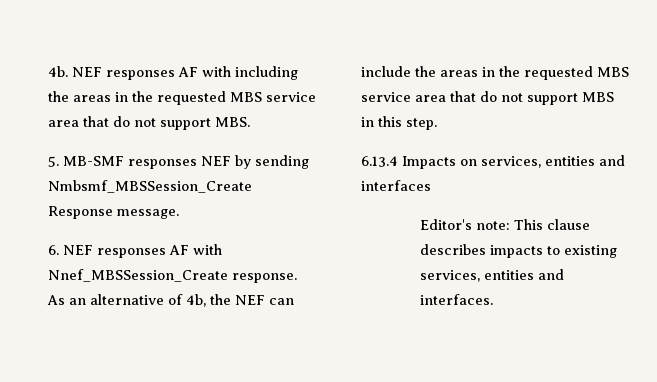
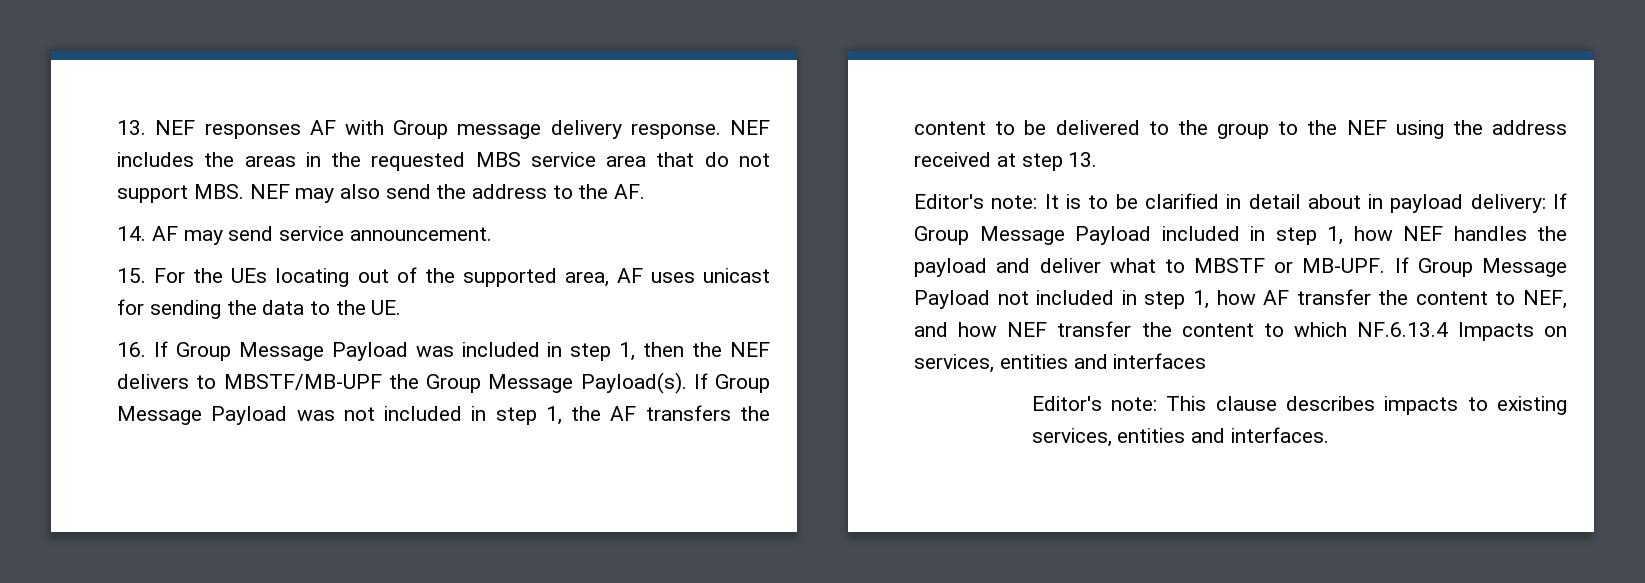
- 4b. NEF responses AF with including the areas in the requested MBS service area that do not support MBS.
- 5. MB-SMF responses NEF by sending Nmbsmf_MBSSession_Create Response message.
- 6. NEF responses AF with Nnef_MBSSession_Create response. As an alternative of 4b, the NEF can include the areas in the requested MBS service area that do not support MBS in this step.
- 6.13.4 Impacts on services, entities and interfaces
+ 13. NEF responses AF with Group message delivery response. NEF includes the areas in the requested MBS service area that do not support MBS. NEF may also send the address to the AF.
+ 14. AF may send service announcement.
+ 15. For the UEs locating out of the supported area, AF uses unicast for sending the data to the UE.
+ 16. If Group Message Payload was included in step 1, then the NEF delivers to MBSTF/MB-UPF the Group Message Payload(s). If Group Message Payload was not included in step 1, the AF transfers the content to be delivered to the group to the NEF using the address received at step 13.
+ Editor's note: It is to be clarified in detail about in payload delivery: If Group Message Payload included in step 1, how NEF handles the payload and deliver what to MBSTF or MB-UPF. If Group Message Payload not included in step 1, how AF transfer the content to NEF, and how NEF transfer the content to which NF.6.13.4 Impacts on services, entities and interfaces

